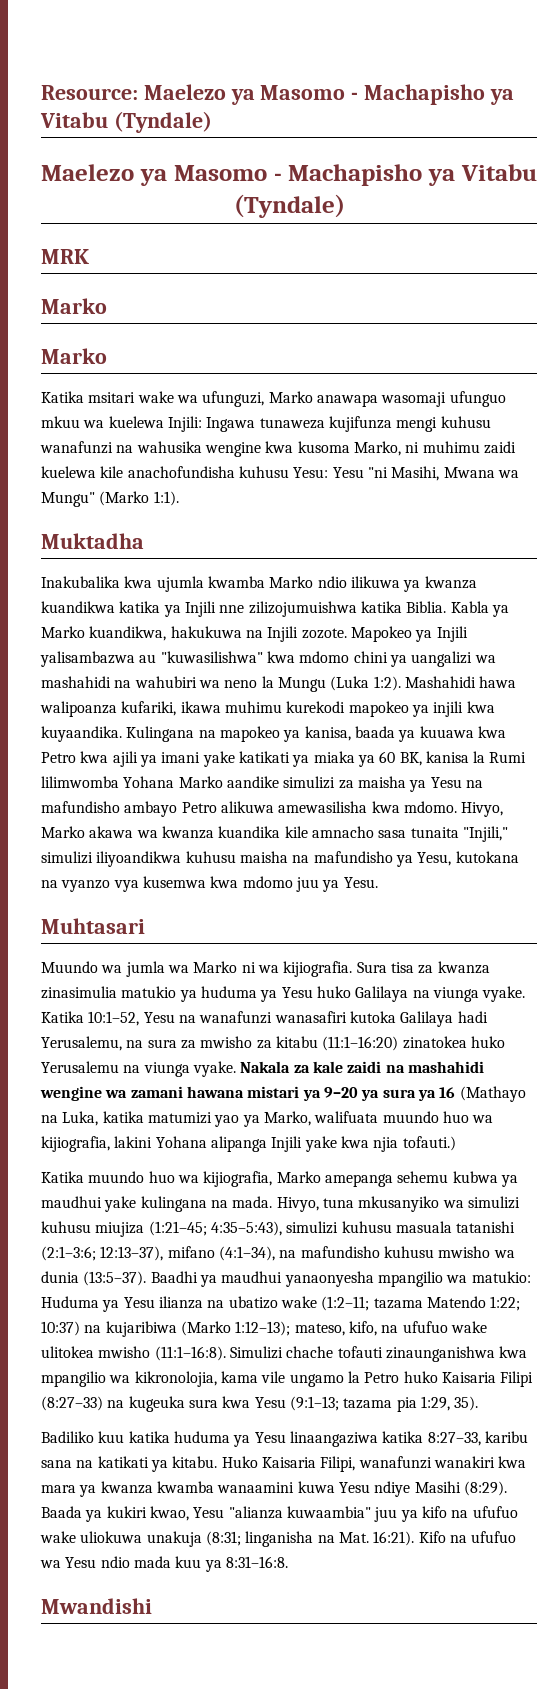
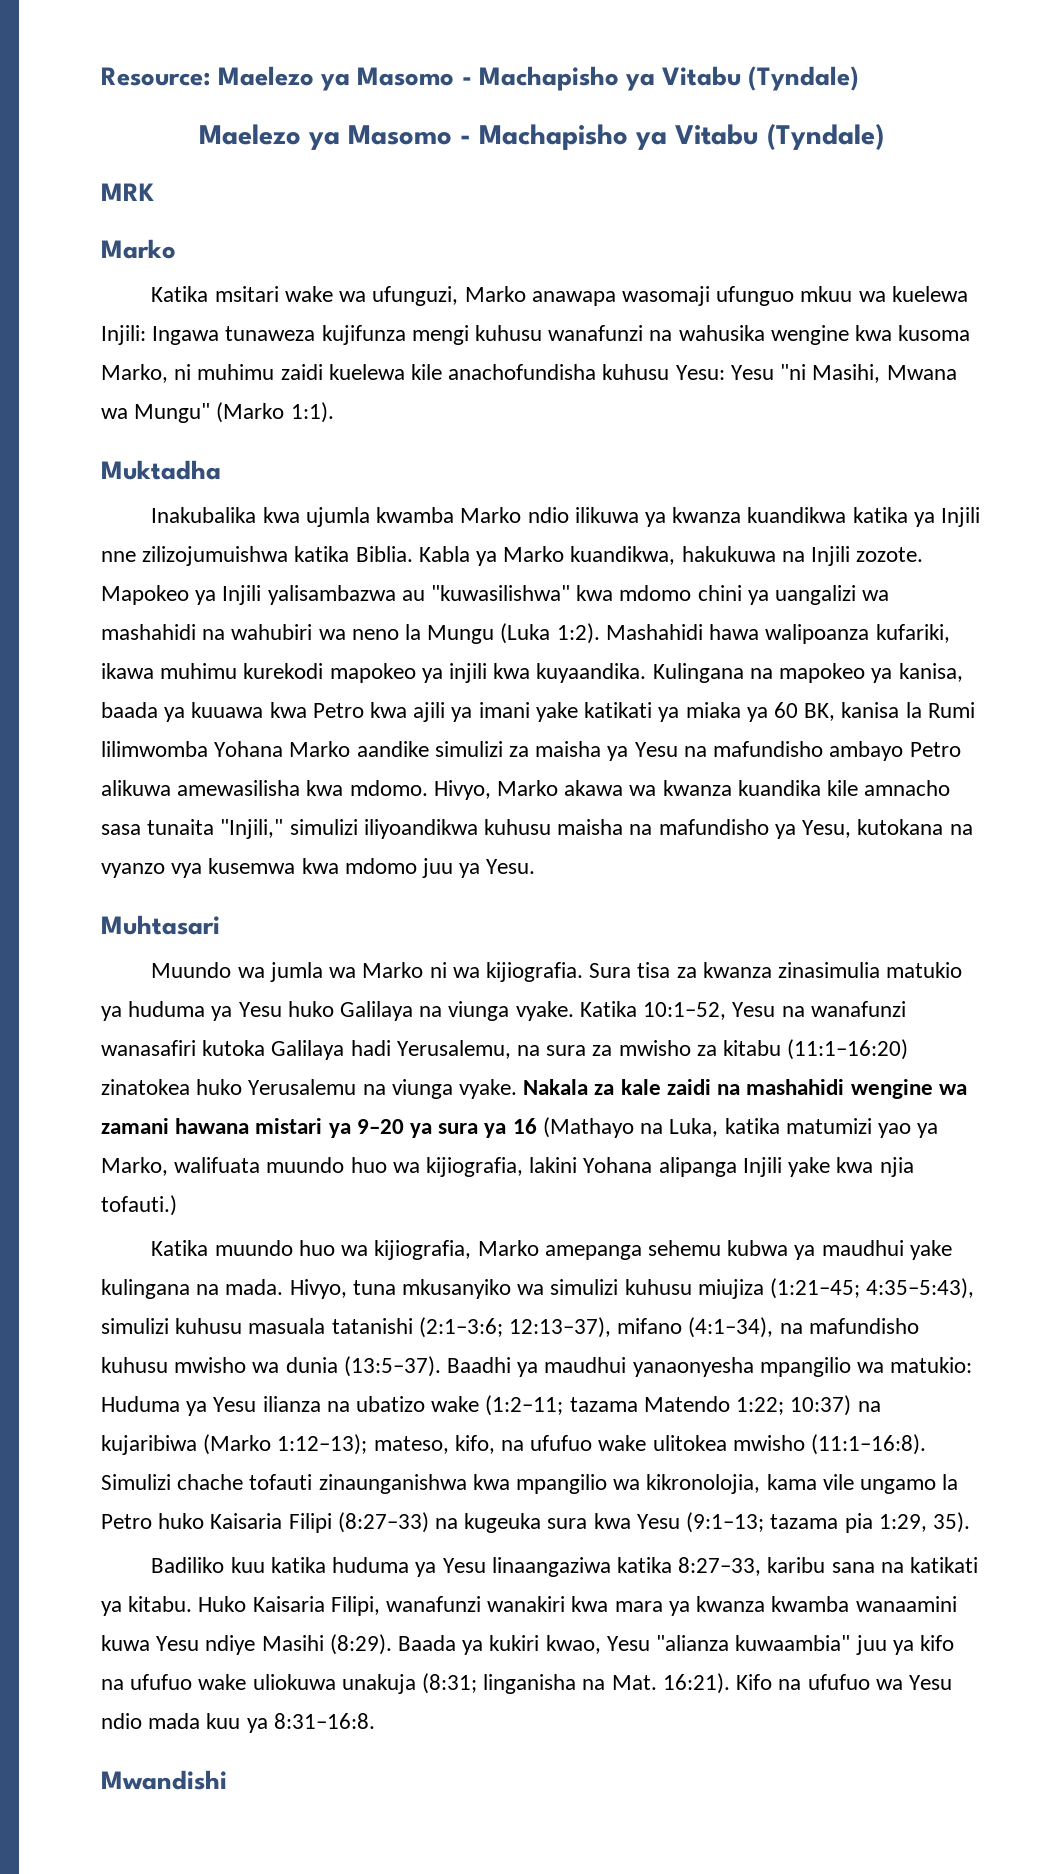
  MRK
- Marko

